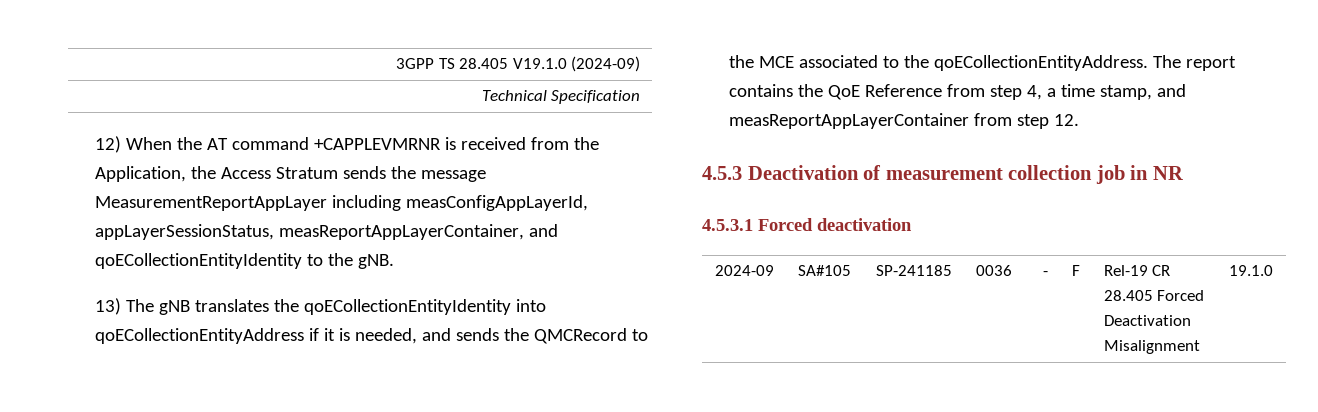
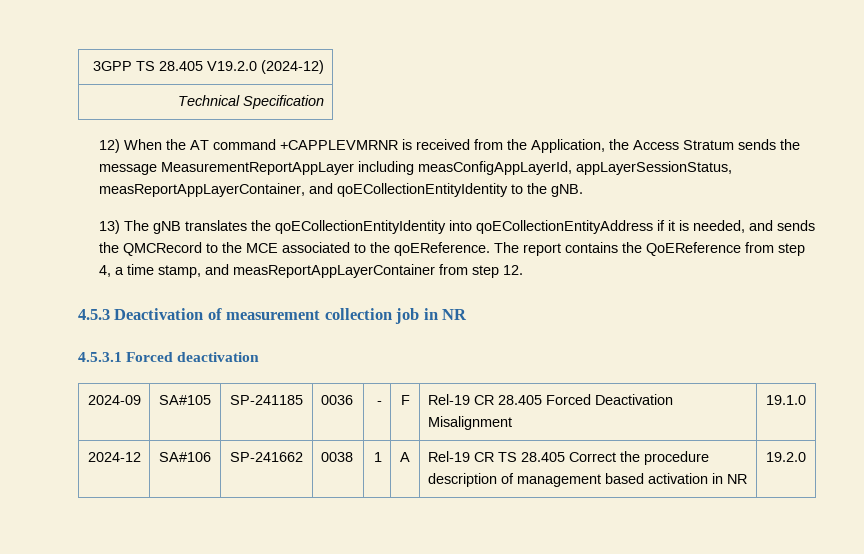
- 3GPP TS 28.405 V19.1.0 (2024-09)
+ 3GPP TS 28.405 V19.2.0 (2024-12)
- 13) The gNB translates the qoECollectionEntityIdentity into qoECollectionEntityAddress if it is needed, and sends the QMCRecord to the MCE associated to the qoECollectionEntityAddress.
+ 13) The gNB translates the qoECollectionEntityIdentity into qoECollectionEntityAddress if it is needed, and sends the QMCRecord to the MCE associated to the qoEReference.
- The report contains the QoE Reference from step 4, a time stamp, and measReportAppLayerContainer from step 12.
+ The report contains the QoEReference from step 4, a time stamp, and measReportAppLayerContainer from step 12.
+ 2024-12 | SA#106 | SP-241662 | 0038 | 1 | A | Rel-19 CR TS 28.405 Correct the procedure description of management based activation in NR | 19.2.0

